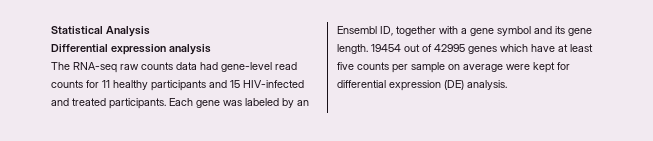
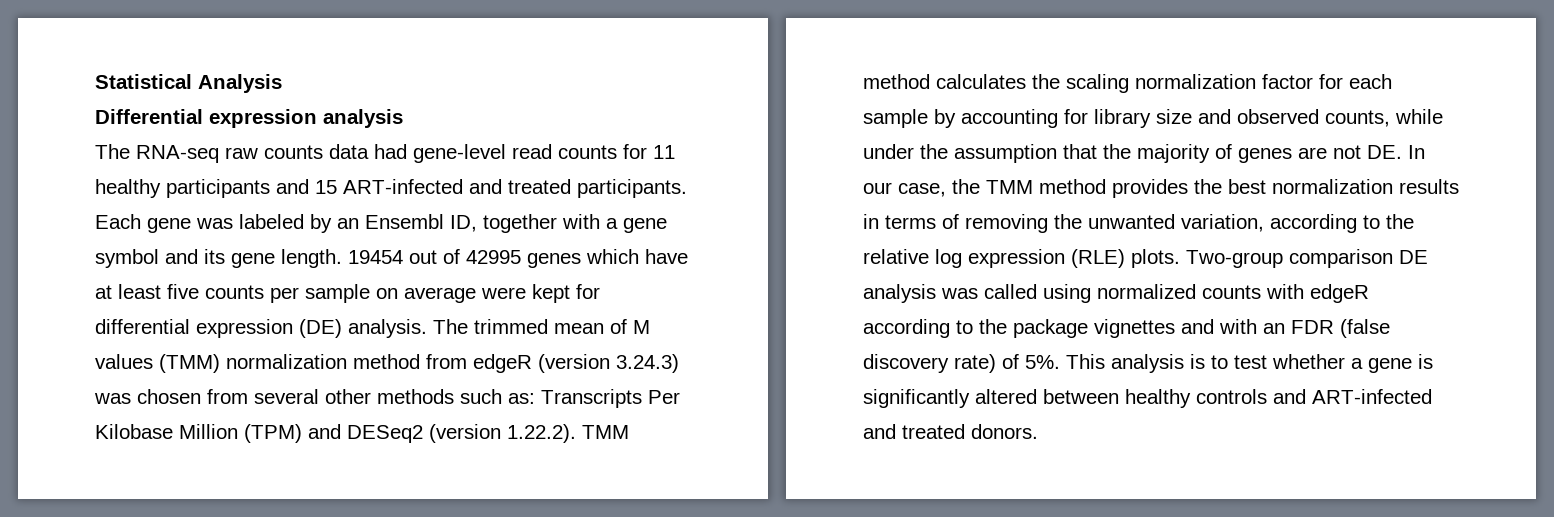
- The RNA-seq raw counts data had gene-level read counts for 11 healthy participants and 15 HIV-infected and treated participants.
+ The RNA-seq raw counts data had gene-level read counts for 11 healthy participants and 15 ART-infected and treated participants.
+ The trimmed mean of M values (TMM) normalization method from edgeR (version 3.24.3) was chosen from several other methods such as: Transcripts Per Kilobase Million (TPM) and DESeq2 (version 1.22.2). TMM method calculates the scaling normalization factor for each sample by accounting for library size and observed counts, while under the assumption that the majority of genes are not DE. In our case, the TMM method provides the best normalization results in terms of removing the unwanted variation, according to the relative log expression (RLE) plots. Two-group comparison DE analysis was called using normalized counts with edgeR according to the package vignettes and with an FDR (false discovery rate) of 5%. This analysis is to test whether a gene is significantly altered between healthy controls and ART-infected and treated donors.

